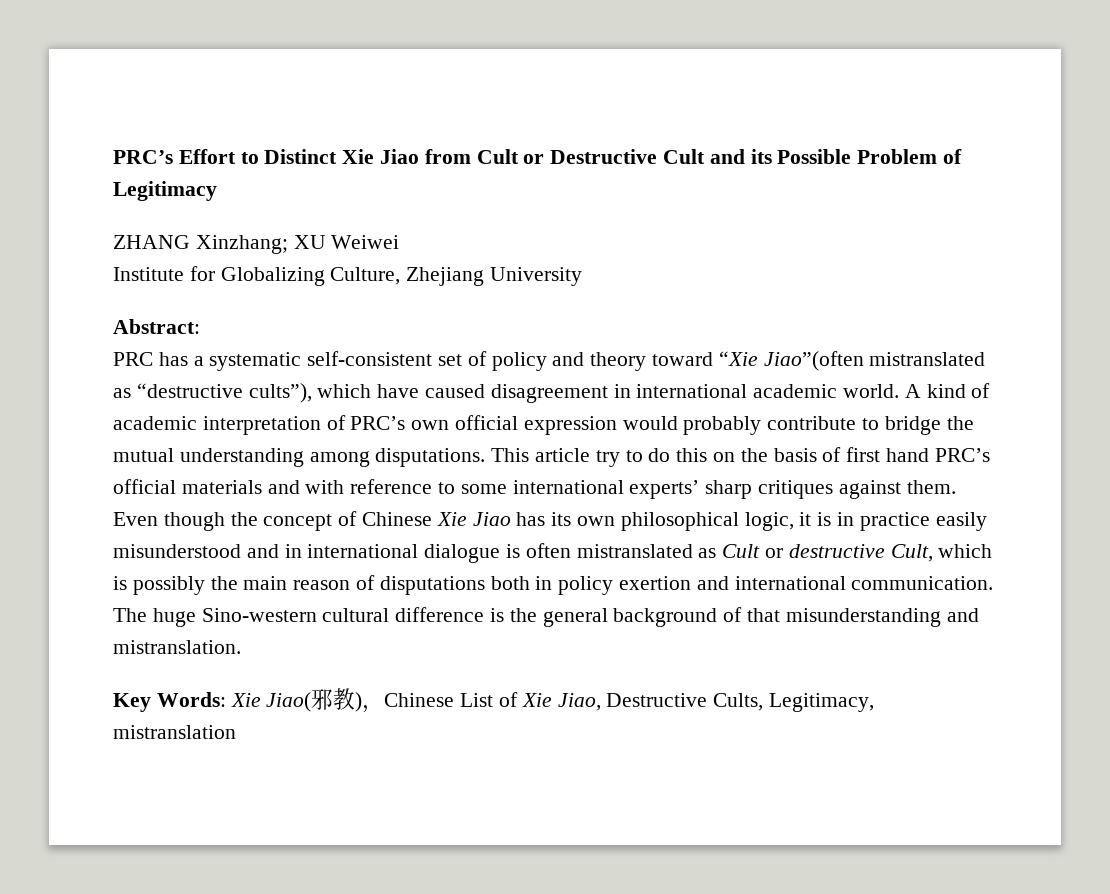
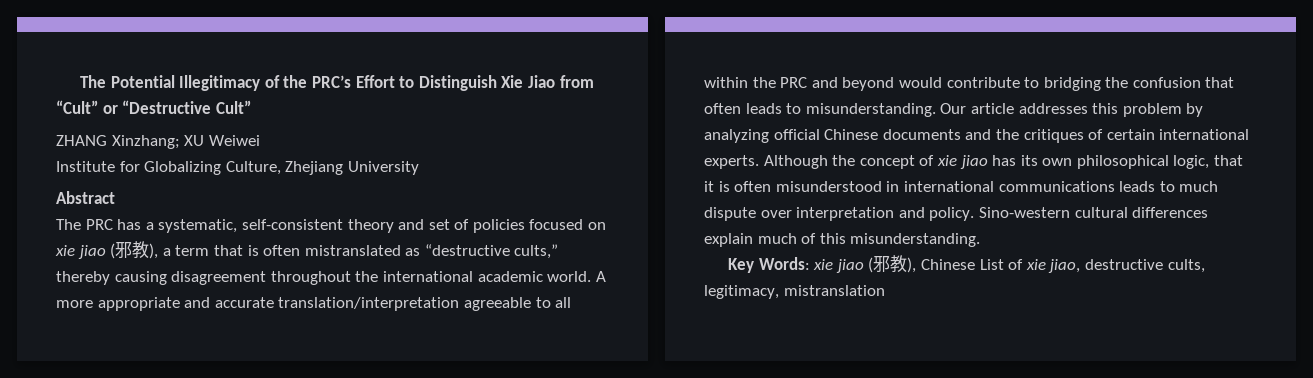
- PRC’s Effort to Distinct Xie Jiao from Cult or Destructive Cult and its Possible Problem of Legitimacy
+ The Potential Illegitimacy of the PRC’s Effort to Distinguish Xie Jiao from “Cult” or “Destructive Cult”
- Abstract:
- PRC has a systematic self-consistent set of policy and theory toward “Xie Jiao”(often mistranslated as “destructive cults”), which have caused disagreement in international academic world. A kind of academic interpretation of PRC’s own official expression would probably contribute to bridge the mutual understanding among disputations. This article try to do this on the basis of first hand PRC’s official materials and with reference to some international experts’ sharp critiques against them. Even though the concept of Chinese Xie Jiao has its own philosophical logic, it is in practice easily misunderstood and in international dialogue is often mistranslated as Cult or destructive Cult, which is possibly the main reason of disputations both in policy exertion and international communication. The huge Sino-western cultural difference is the general background of that misunderstanding and mistranslation.
- Key Words: Xie Jiao(邪教)，Chinese List of Xie Jiao, Destructive Cults, Legitimacy, mistranslation
+ Abstract
+ The PRC has a systematic, self-consistent theory and set of policies focused on xie jiao (邪教), a term that is often mistranslated as “destructive cults,” thereby causing disagreement throughout the international academic world. A more appropriate and accurate translation/interpretation agreeable to all within the PRC and beyond would contribute to bridging the confusion that often leads to misunderstanding. Our article addresses this problem by analyzing official Chinese documents and the critiques of certain international experts. Although the concept of xie jiao has its own philosophical logic, that it is often misunderstood in international communications leads to much dispute over interpretation and policy. Sino-western cultural differences explain much of this misunderstanding.
+ Key Words: xie jiao (邪教), Chinese List of xie jiao, destructive cults, legitimacy, mistranslation

